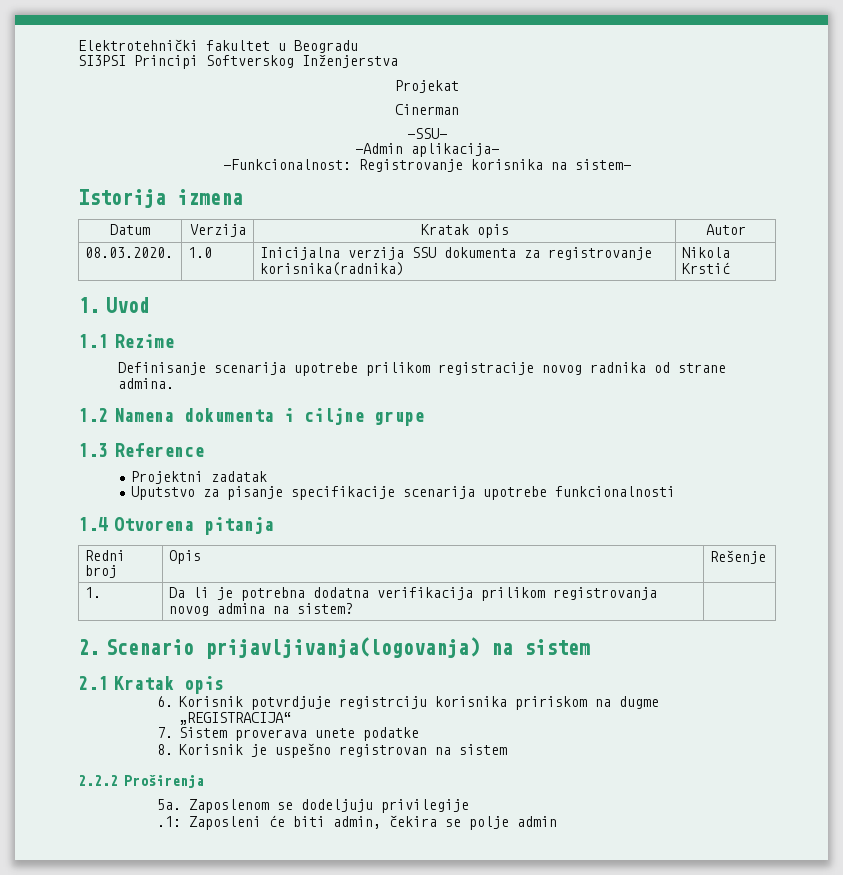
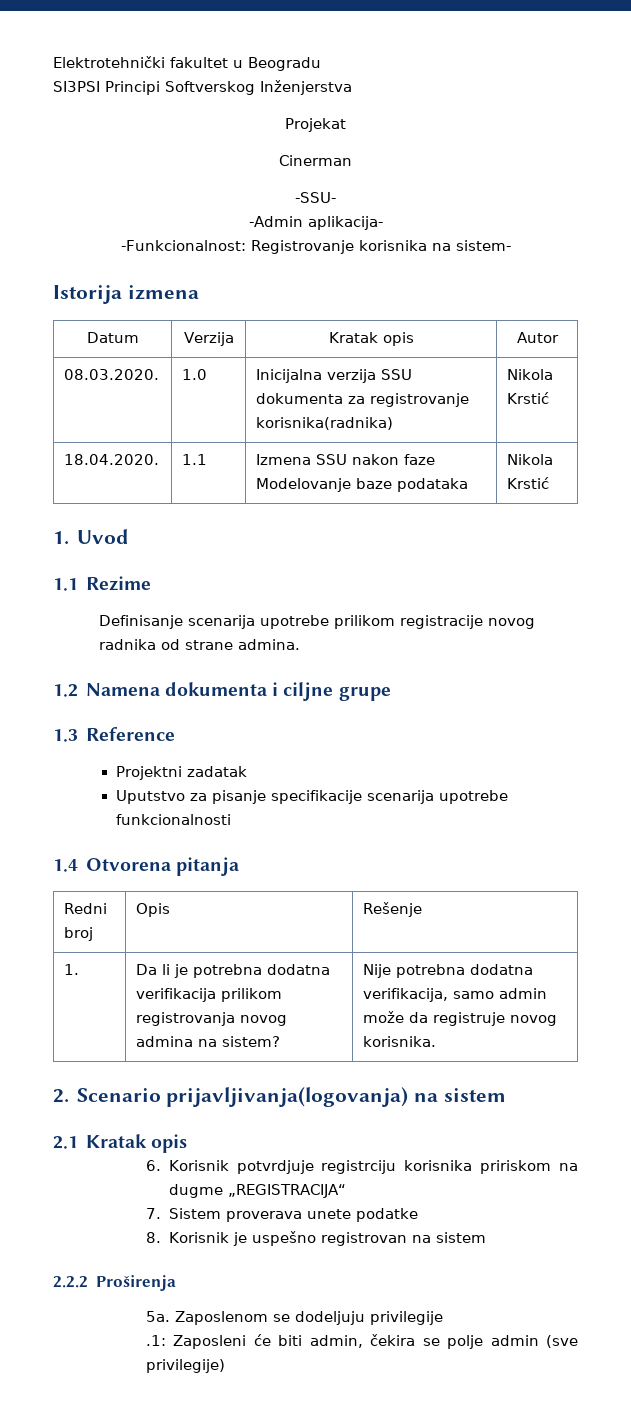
+ 18.04.2020. | 1.1 | Izmena SSU nakon faze Modelovanje baze podataka | Nikola Krstić
- 1. | Da li je potrebna dodatna verifikacija prilikom registrovanja novog admina na sistem? |
+ 1. | Da li je potrebna dodatna verifikacija prilikom registrovanja novog admina na sistem? | Nije potrebna dodatna verifikacija, samo admin može da registruje novog korisnika.
- .1: Zaposleni će biti admin, čekira se polje admin
+ .1: Zaposleni će biti admin, čekira se polje admin (sve privilegije)

